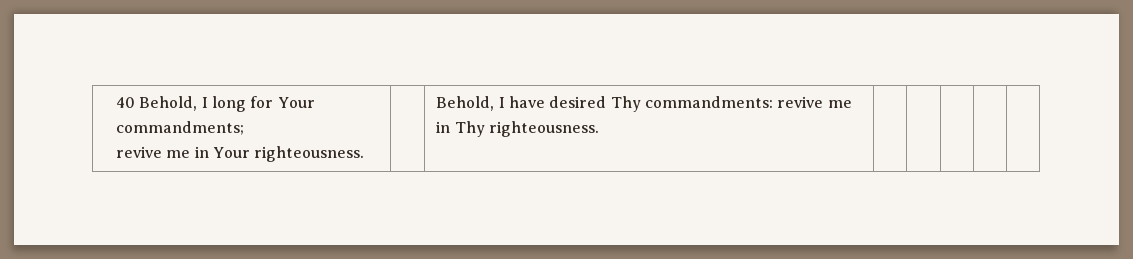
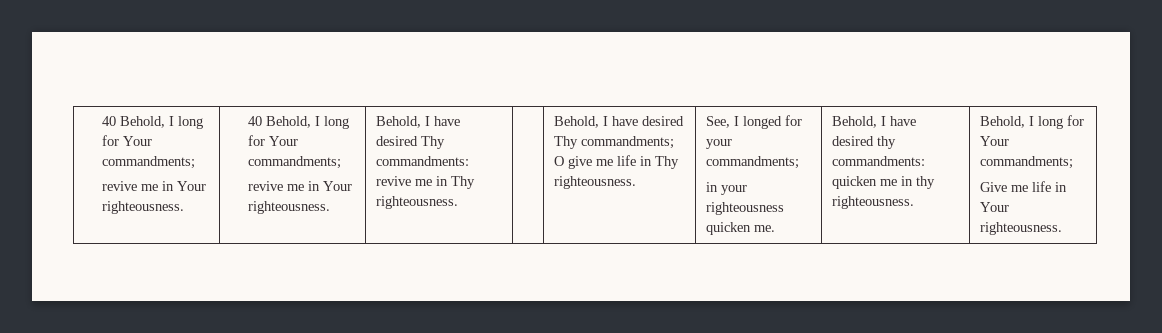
+ revive me in Your righteousness. | 40 Behold, I long for Your commandments;
+ Behold, I have desired Thy commandments; O give me life in Thy righteousness. | See, I longed for your commandments;
+ in your righteousness quicken me. | Behold, I have desired thy commandments: quicken me in thy righteousness. | Behold, I long for Your commandments;
+ Give me life in Your righteousness.

